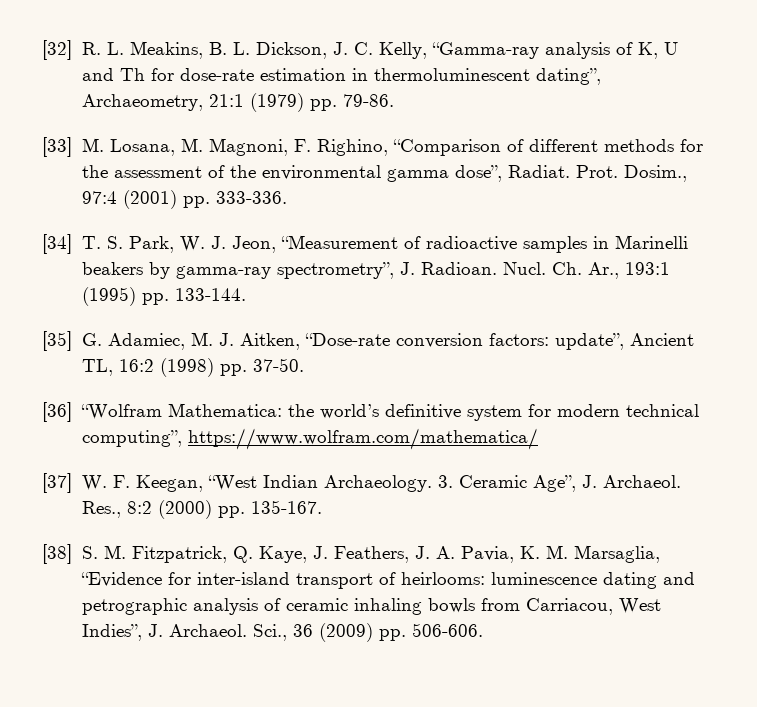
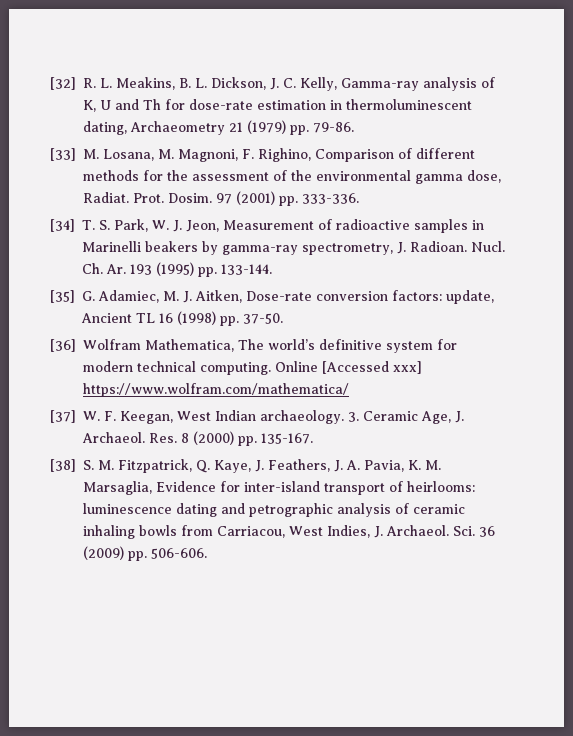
- [32] R. L. Meakins, B. L. Dickson, J. C. Kelly, “Gamma-ray analysis of K, U and Th for dose-rate estimation in thermoluminescent dating”, Archaeometry, 21:1 (1979) pp. 79-86.
+ [32] R. L. Meakins, B. L. Dickson, J. C. Kelly, Gamma-ray analysis of K, U and Th for dose-rate estimation in thermoluminescent dating, Archaeometry 21 (1979) pp. 79-86.
- [33] M. Losana, M. Magnoni, F. Righino, “Comparison of different methods for the assessment of the environmental gamma dose”, Radiat.
+ [33] M. Losana, M. Magnoni, F. Righino, Comparison of different methods for the assessment of the environmental gamma dose, Radiat.
- Dosim., 97:4 (2001) pp. 333-336.
+ Dosim. 97 (2001) pp. 333-336.
- [34] T. S. Park, W. J. Jeon, “Measurement of radioactive samples in Marinelli beakers by gamma-ray spectrometry”, J. Radioan.
+ [34] T. S. Park, W. J. Jeon, Measurement of radioactive samples in Marinelli beakers by gamma-ray spectrometry, J. Radioan.
- Ch. Ar., 193:1 (1995) pp. 133-144.
+ Ch. Ar. 193 (1995) pp. 133-144.
- [35] G. Adamiec, M. J. Aitken, “Dose-rate conversion factors: update”, Ancient TL, 16:2 (1998) pp. 37-50.
+ [35] G. Adamiec, M. J. Aitken, Dose-rate conversion factors: update, Ancient TL 16 (1998) pp. 37-50.
- [36] “Wolfram Mathematica: the world’s definitive system for modern technical computing”, https://www.wolfram.com/mathematica/
+ [36] Wolfram Mathematica, The world’s definitive system for modern technical computing. Online [Accessed xxx] https://www.wolfram.com/mathematica/
- [37] W. F. Keegan, “West Indian Archaeology.
+ [37] W. F. Keegan, West Indian archaeology.
- 3. Ceramic Age”, J. Archaeol. Res., 8:2 (2000) pp. 135-167.
+ 3. Ceramic Age, J. Archaeol. Res. 8 (2000) pp. 135-167.
- [38] S. M. Fitzpatrick, Q. Kaye, J. Feathers, J. A. Pavia, K. M. Marsaglia, “Evidence for inter-island transport of heirlooms: luminescence dating and petrographic analysis of ceramic inhaling bowls from Carriacou, West Indies”, J. Archaeol. Sci., 36 (2009) pp. 506-606.
+ [38] S. M. Fitzpatrick, Q. Kaye, J. Feathers, J. A. Pavia, K. M. Marsaglia, Evidence for inter-island transport of heirlooms: luminescence dating and petrographic analysis of ceramic inhaling bowls from Carriacou, West Indies, J. Archaeol. Sci. 36 (2009) pp. 506-606.

